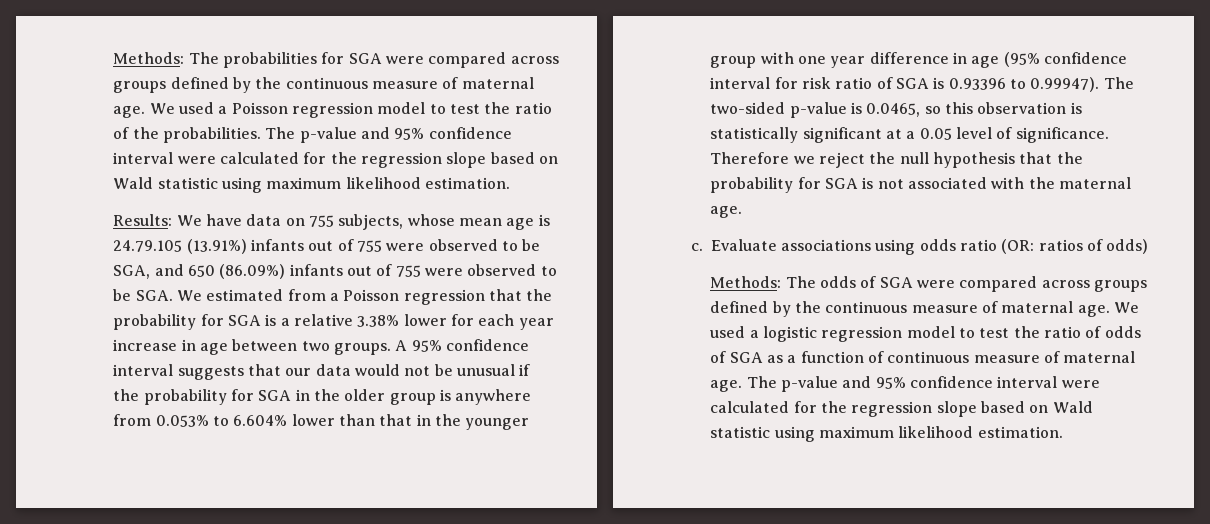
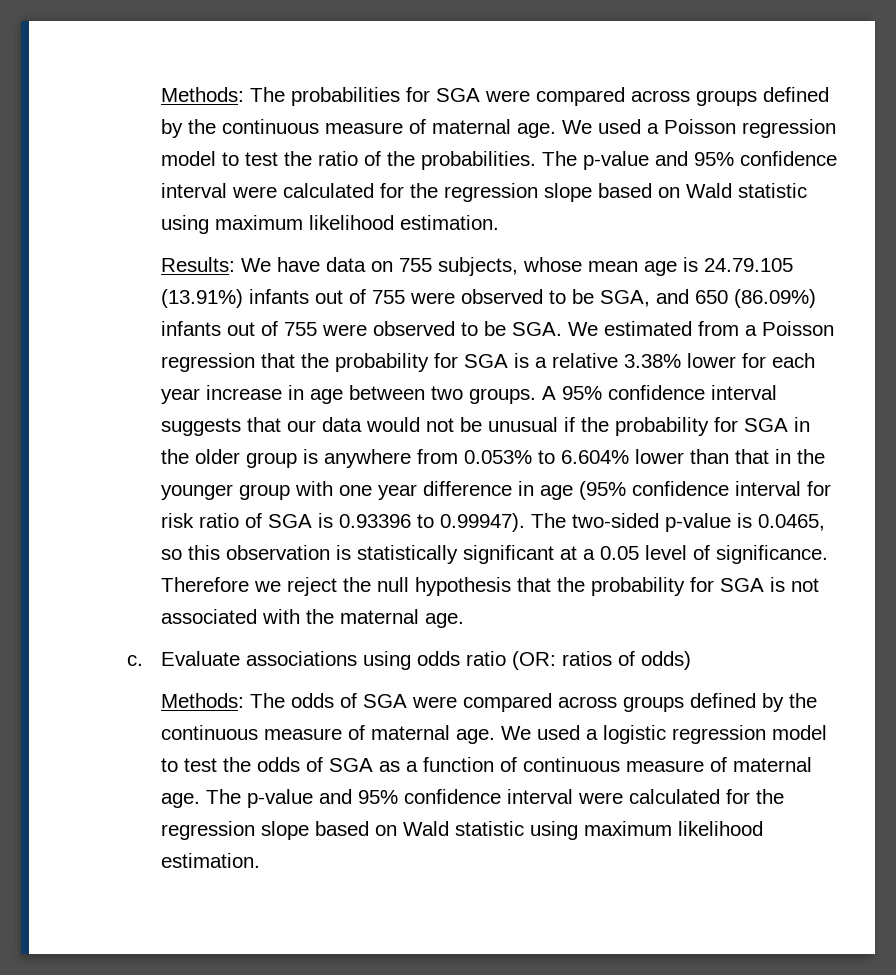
- We used a logistic regression model to test the ratio of odds of SGA as a function of continuous measure of maternal age.
+ We used a logistic regression model to test the odds of SGA as a function of continuous measure of maternal age.

